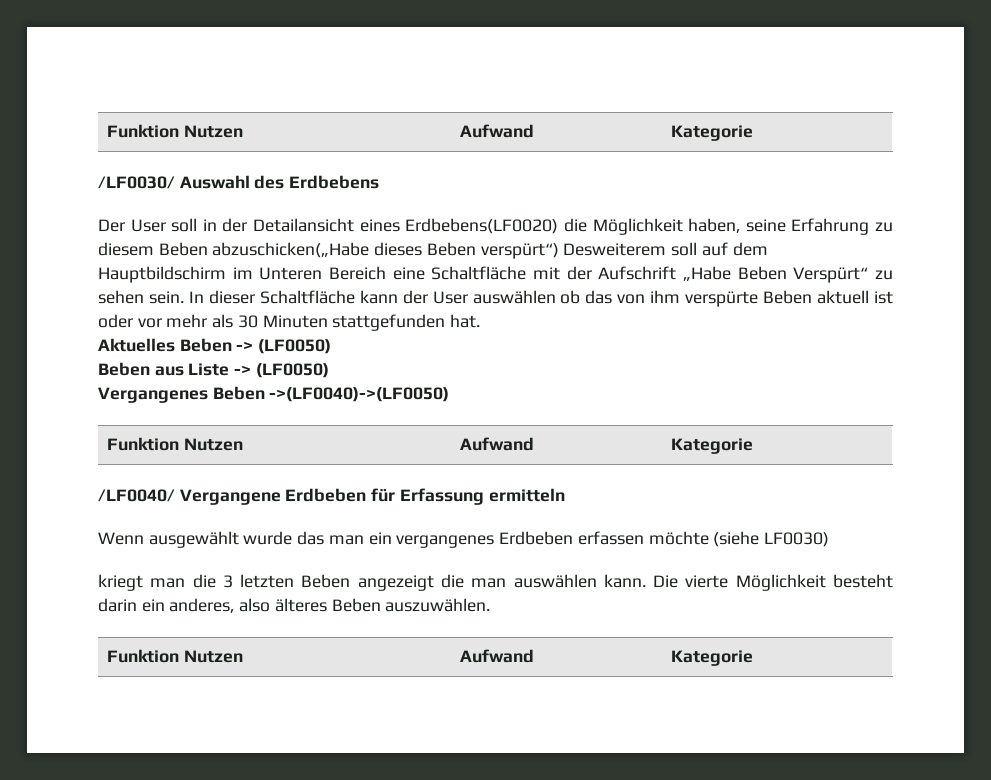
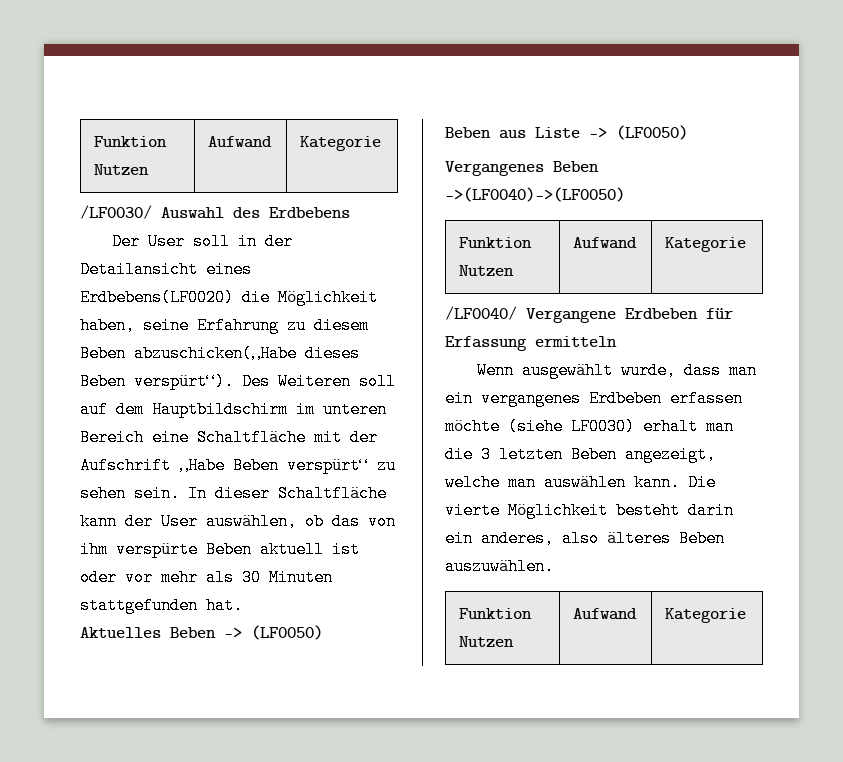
- Der User soll in der Detailansicht eines Erdbebens(LF0020) die Möglichkeit haben, seine Erfahrung zu diesem Beben abzuschicken(„Habe dieses Beben verspürt“) Desweiterem soll auf dem Hauptbildschirm im Unteren Bereich eine Schaltfläche mit der Aufschrift „Habe Beben Verspürt“ zu sehen sein.
+ Der User soll in der Detailansicht eines Erdbebens(LF0020) die Möglichkeit haben, seine Erfahrung zu diesem Beben abzuschicken(„Habe dieses Beben verspürt“). Des Weiteren soll auf dem Hauptbildschirm im unteren Bereich eine Schaltfläche mit der Aufschrift „Habe Beben verspürt“ zu sehen sein.
- In dieser Schaltfläche kann der User auswählen ob das von ihm verspürte Beben aktuell ist oder vor mehr als 30 Minuten stattgefunden hat.
+ In dieser Schaltfläche kann der User auswählen, ob das von ihm verspürte Beben aktuell ist oder vor mehr als 30 Minuten stattgefunden hat.
- Wenn ausgewählt wurde das man ein vergangenes Erdbeben erfassen möchte (siehe LF0030)
- kriegt man die 3 letzten Beben angezeigt die man auswählen kann.
+ Wenn ausgewählt wurde, dass man ein vergangenes Erdbeben erfassen möchte (siehe LF0030) erhalt man die 3 letzten Beben angezeigt, welche man auswählen kann.

